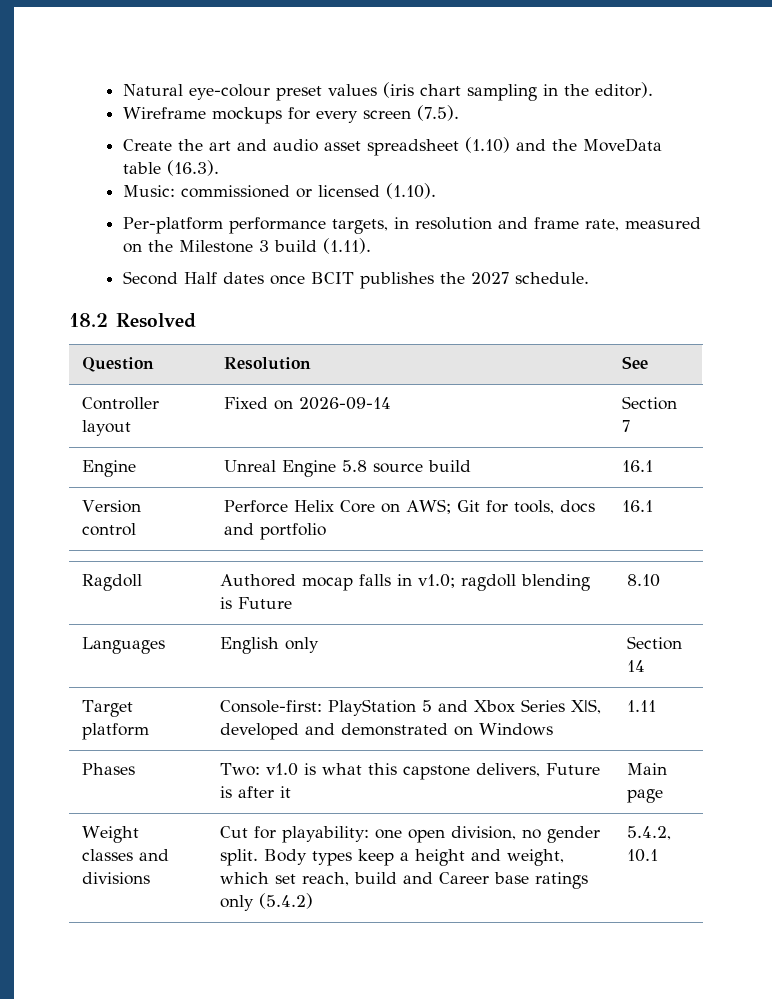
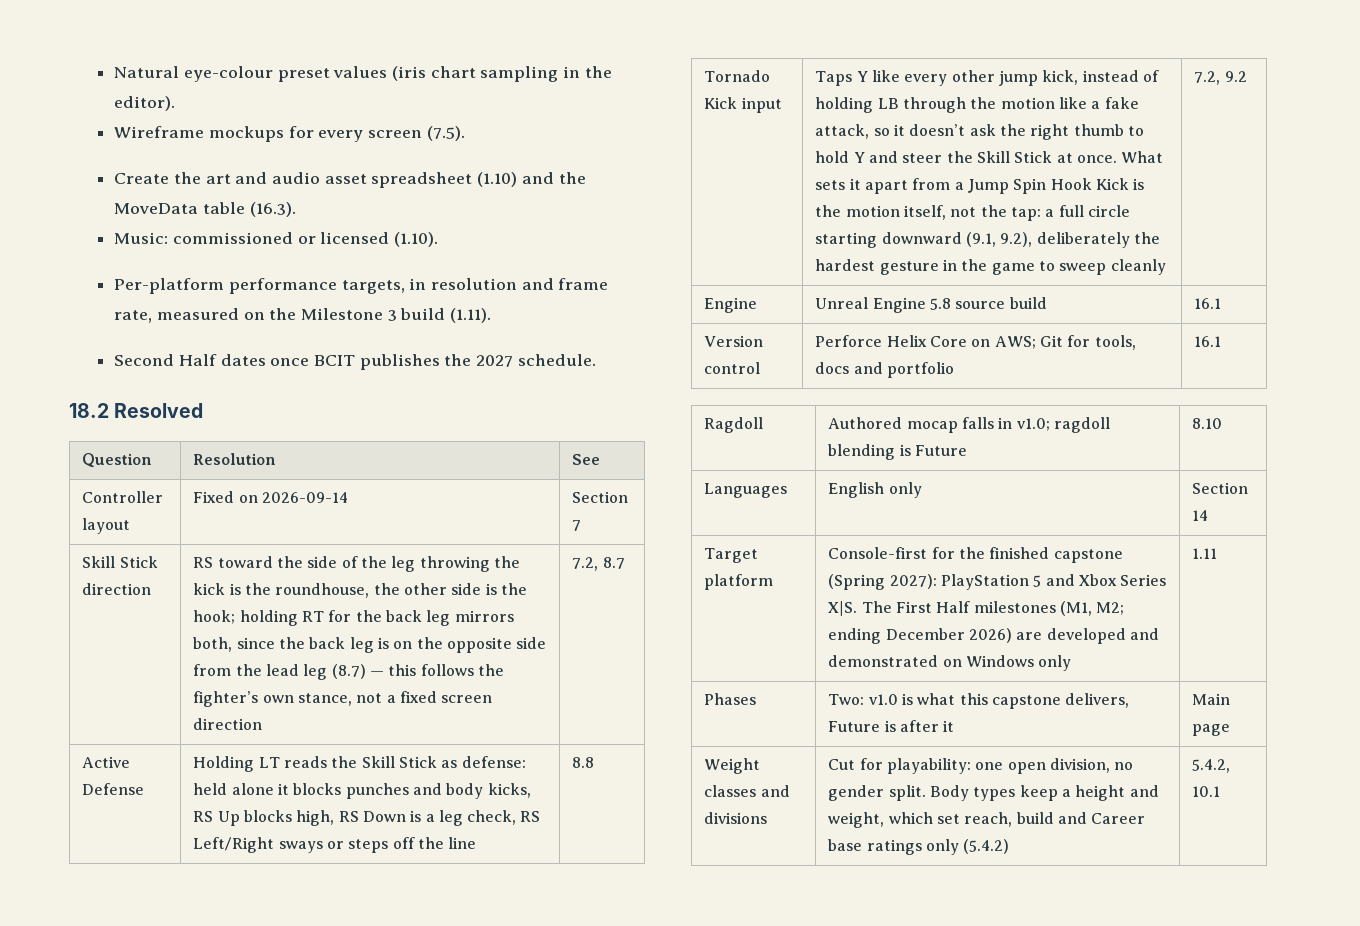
+ Skill Stick direction | RS toward the side of the leg throwing the kick is the roundhouse, the other side is the hook; holding RT for the back leg mirrors both, since the back leg is on the opposite side from the lead leg (8.7) — this follows the fighter’s own stance, not a fixed screen direction | 7.2, 8.7
+ Active Defense | Holding LT reads the Skill Stick as defense: held alone it blocks punches and body kicks, RS Up blocks high, RS Down is a leg check, RS Left/Right sways or steps off the line | 8.8
+ Tornado Kick input | Taps Y like every other jump kick, instead of holding LB through the motion like a fake attack, so it doesn’t ask the right thumb to hold Y and steer the Skill Stick at once. What sets it apart from a Jump Spin Hook Kick is the motion itself, not the tap: a full circle starting downward (9.1, 9.2), deliberately the hardest gesture in the game to sweep cleanly | 7.2, 9.2
- Target platform | Console-first: PlayStation 5 and Xbox Series X|S, developed and demonstrated on Windows | 1.11
+ Target platform | Console-first for the finished capstone (Spring 2027): PlayStation 5 and Xbox Series X|S. The First Half milestones (M1, M2; ending December 2026) are developed and demonstrated on Windows only | 1.11

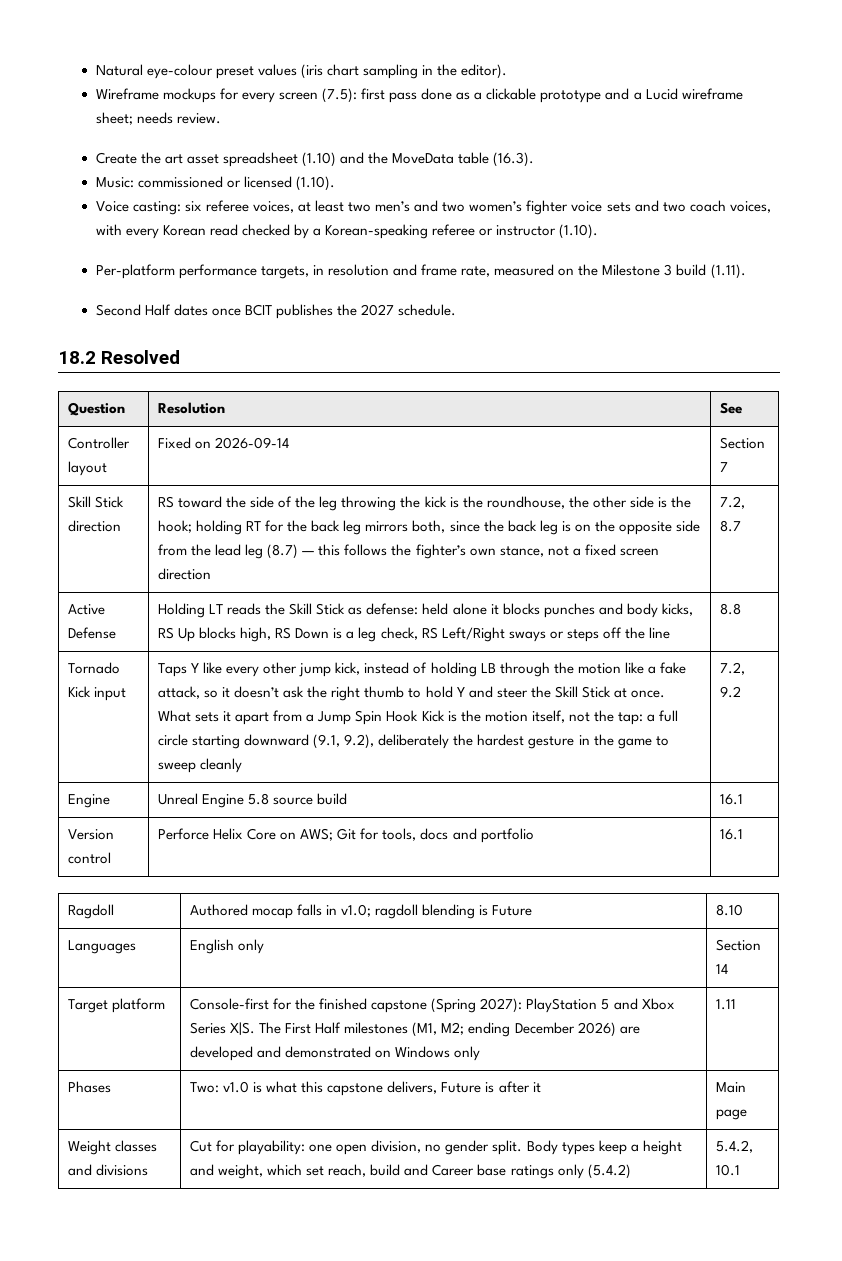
- Wireframe mockups for every screen (7.5).
+ Wireframe mockups for every screen (7.5): first pass done as a clickable prototype and a Lucid wireframe sheet; needs review.
- Create the art and audio asset spreadsheet (1.10) and the MoveData table (16.3).
+ Create the art asset spreadsheet (1.10) and the MoveData table (16.3).
+ Voice casting: six referee voices, at least two men’s and two women’s fighter voice sets and two coach voices, with every Korean read checked by a Korean-speaking referee or instructor (1.10).

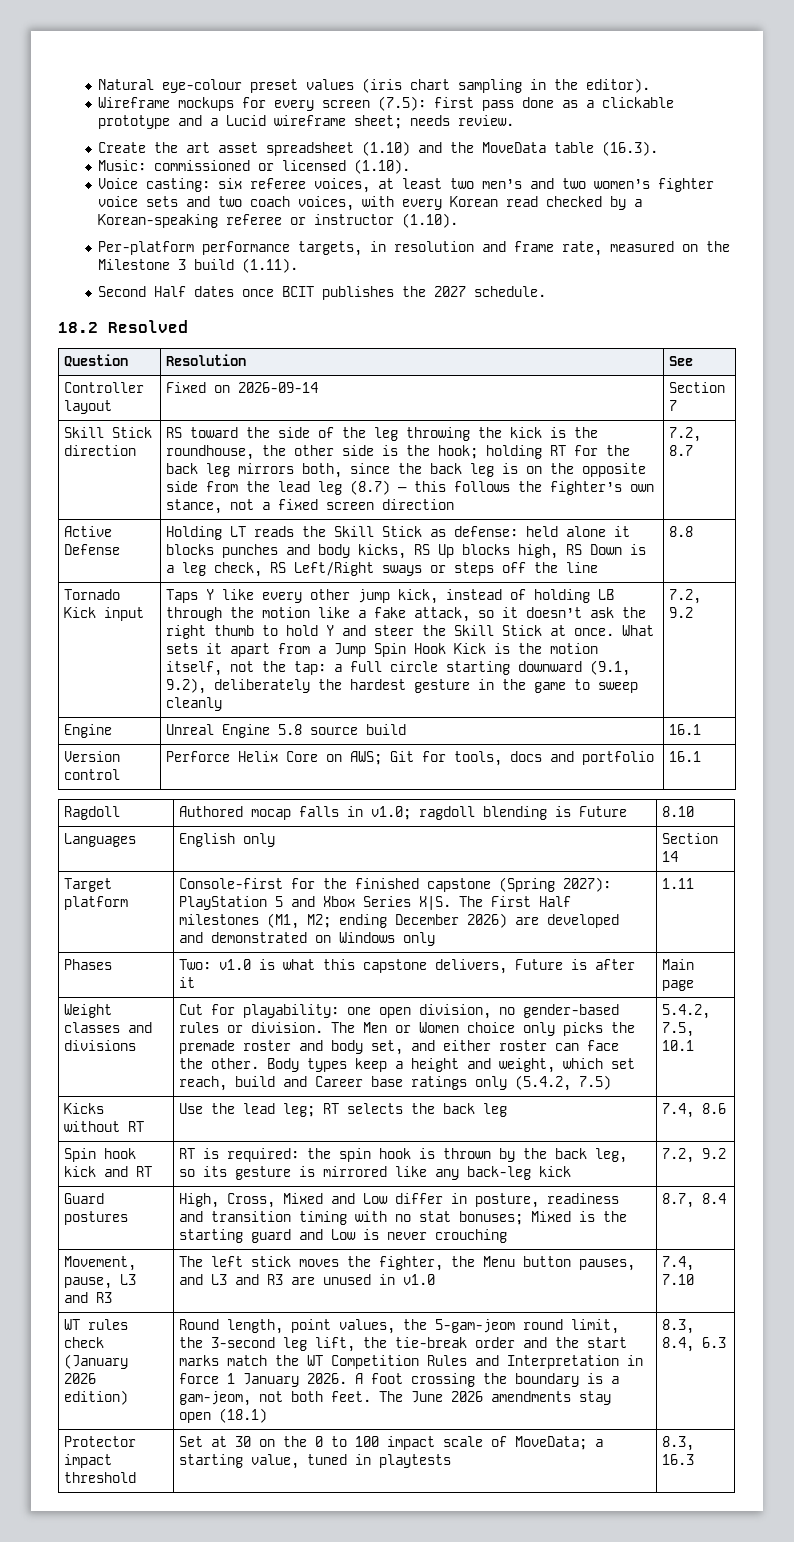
- Cut for playability: one open division, no gender split.
+ Cut for playability: one open division, no gender-based rules or division. The Men or Women choice only picks the premade roster and body set, and either roster can face the other.
- Body types keep a height and weight, which set reach, build and Career base ratings only (5.4.2)
+ Body types keep a height and weight, which set reach, build and Career base ratings only (5.4.2, 7.5)
- 5.4.2, 10.1
+ 5.4.2, 7.5, 10.1
+ Kicks without RT | Use the lead leg; RT selects the back leg | 7.4, 8.6
+ Spin hook kick and RT | RT is required: the spin hook is thrown by the back leg, so its gesture is mirrored like any back-leg kick | 7.2, 9.2
+ Guard postures | High, Cross, Mixed and Low differ in posture, readiness and transition timing with no stat bonuses; Mixed is the starting guard and Low is never crouching | 8.7, 8.4
+ Movement, pause, L3 and R3 | The left stick moves the fighter, the Menu button pauses, and L3 and R3 are unused in v1.0 | 7.4, 7.10
+ WT rules check (January 2026 edition) | Round length, point values, the 5-gam-jeom round limit, the 3-second leg lift, the tie-break order and the start marks match the WT Competition Rules and Interpretation in force 1 January 2026. A foot crossing the boundary is a gam-jeom, not both feet. The June 2026 amendments stay open (18.1) | 8.3, 8.4, 6.3
+ Protector impact threshold | Set at 30 on the 0 to 100 impact scale of MoveData; a starting value, tuned in playtests | 8.3, 16.3

